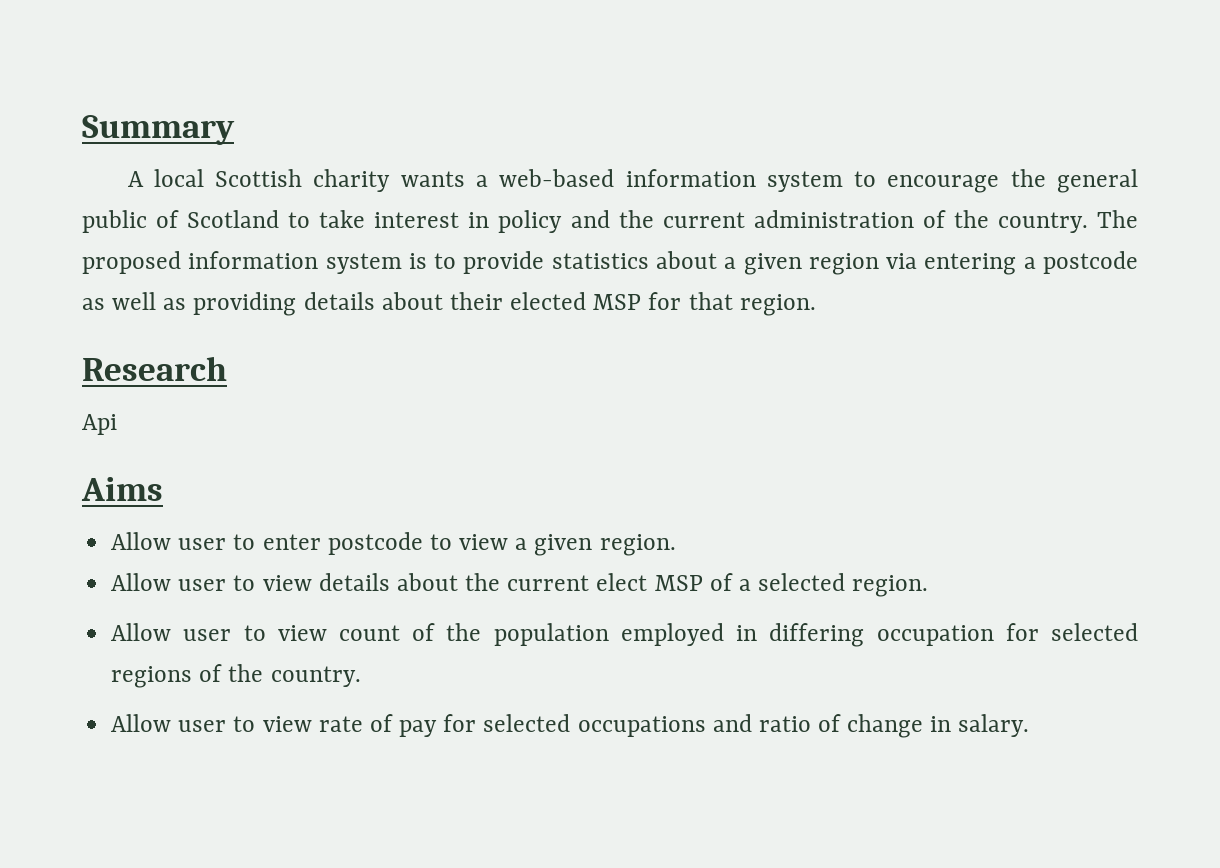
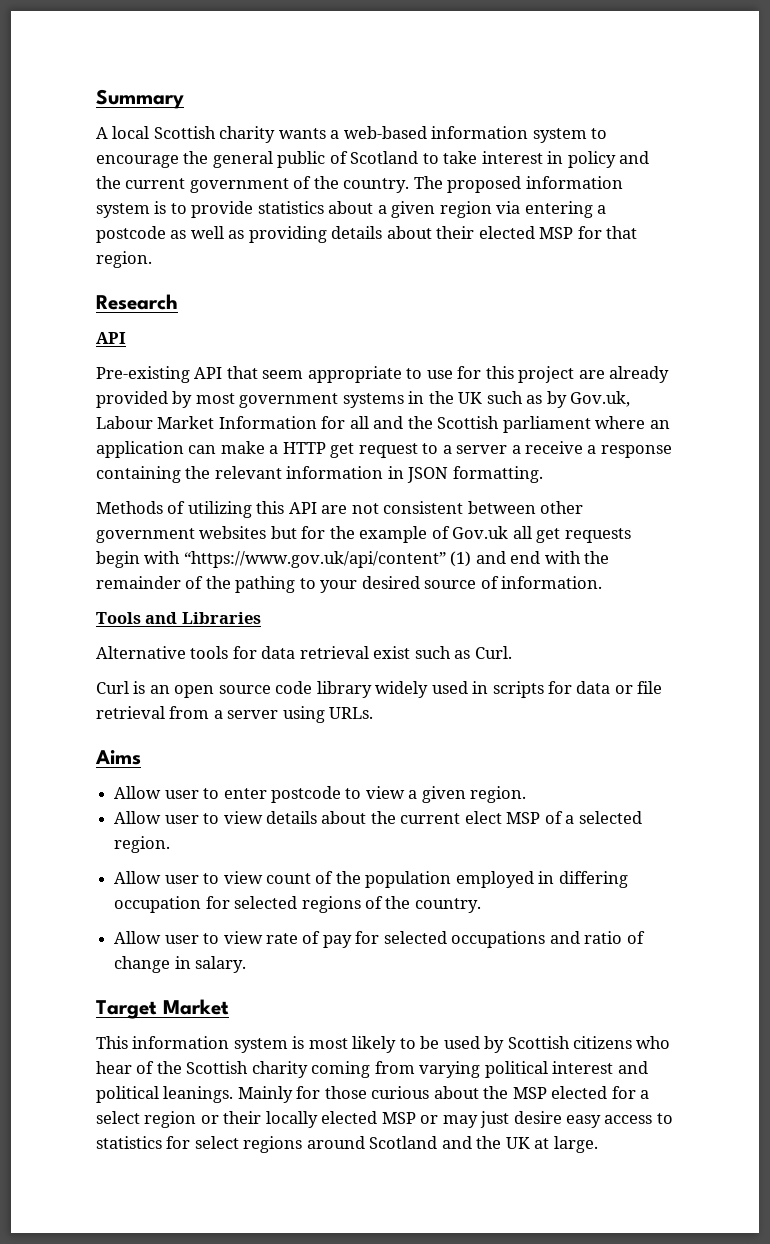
- A local Scottish charity wants a web-based information system to encourage the general public of Scotland to take interest in policy and the current administration of the country.
+ A local Scottish charity wants a web-based information system to encourage the general public of Scotland to take interest in policy and the current government of the country.
  Research
- Api
+ API
+ Pre-existing API that seem appropriate to use for this project are already provided by most government systems in the UK such as by Gov.uk, Labour Market Information for all and the Scottish parliament where an application can make a HTTP get request to a server a receive a response containing the relevant information in JSON formatting.
+ Methods of utilizing this API are not consistent between other government websites but for the example of Gov.uk all get requests begin with “https://www.gov.uk/api/content” (1) and end with the remainder of the pathing to your desired source of information.
+ Tools and Libraries
+ Alternative tools for data retrieval exist such as Curl.
+ Curl is an open source code library widely used in scripts for data or file retrieval from a server using URLs.
+ Target Market
+ This information system is most likely to be used by Scottish citizens who hear of the Scottish charity coming from varying political interest and political leanings. Mainly for those curious about the MSP elected for a select region or their locally elected MSP or may just desire easy access to statistics for select regions around Scotland and the UK at large.

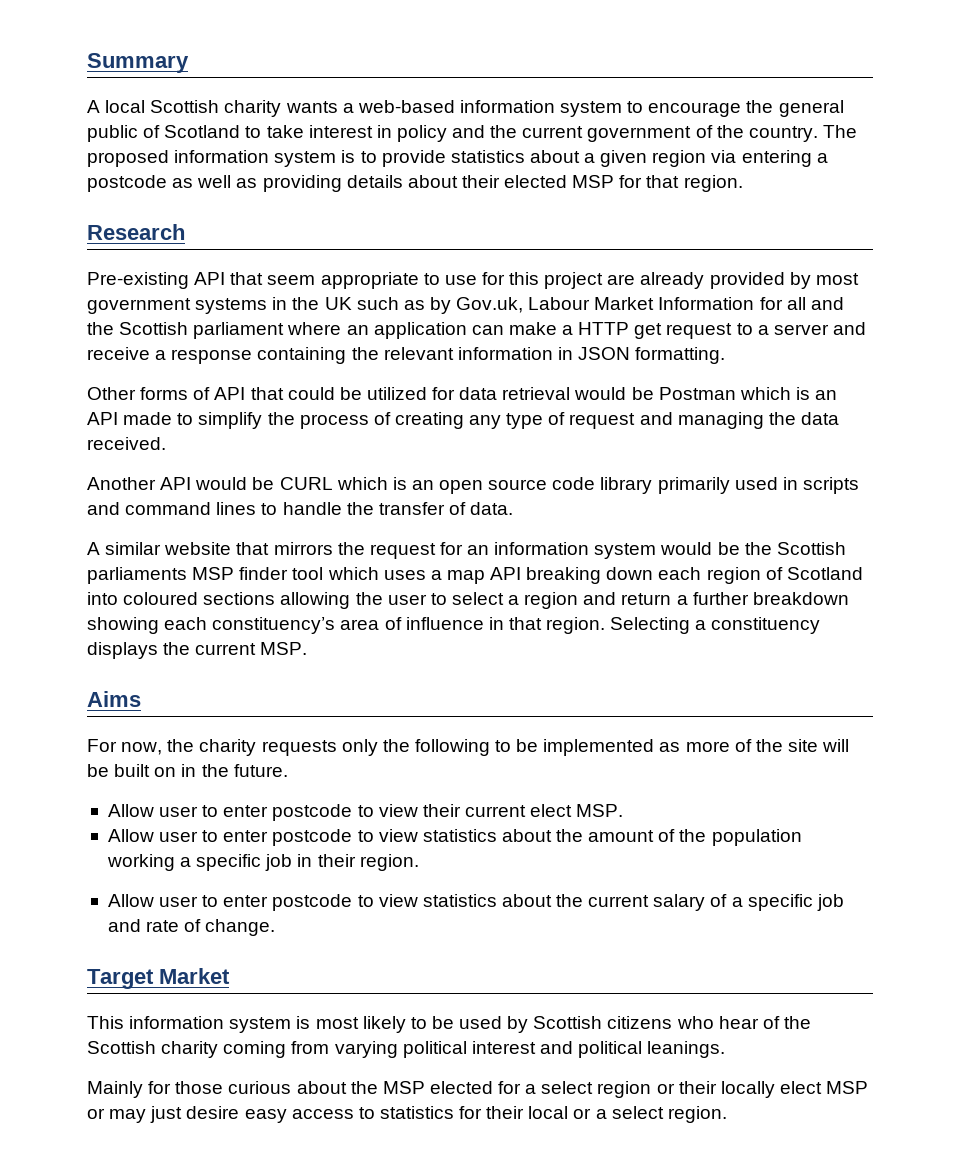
  Research
- API
- Pre-existing API that seem appropriate to use for this project are already provided by most government systems in the UK such as by Gov.uk, Labour Market Information for all and the Scottish parliament where an application can make a HTTP get request to a server a receive a response containing the relevant information in JSON formatting.
+ Pre-existing API that seem appropriate to use for this project are already provided by most government systems in the UK such as by Gov.uk, Labour Market Information for all and the Scottish parliament where an application can make a HTTP get request to a server and receive a response containing the relevant information in JSON formatting.
- Methods of utilizing this API are not consistent between other government websites but for the example of Gov.uk all get requests begin with “https://www.gov.uk/api/content” (1) and end with the remainder of the pathing to your desired source of information.
- Tools and Libraries
- Alternative tools for data retrieval exist such as Curl.
- Curl is an open source code library widely used in scripts for data or file retrieval from a server using URLs.
+ Other forms of API that could be utilized for data retrieval would be Postman which is an API made to simplify the process of creating any type of request and managing the data received.
+ Another API would be CURL which is an open source code library primarily used in scripts and command lines to handle the transfer of data.
+ A similar website that mirrors the request for an information system would be the Scottish parliaments MSP finder tool which uses a map API breaking down each region of Scotland into coloured sections allowing the user to select a region and return a further breakdown showing each constituency’s area of influence in that region. Selecting a constituency displays the current MSP.
  Aims
- Allow user to enter postcode to view a given region.
- Allow user to view details about the current elect MSP of a selected region.
- Allow user to view count of the population employed in differing occupation for selected regions of the country.
- Allow user to view rate of pay for selected occupations and ratio of change in salary.
+ For now, the charity requests only the following to be implemented as more of the site will be built on in the future.
+ Allow user to enter postcode to view their current elect MSP.
+ Allow user to enter postcode to view statistics about the amount of the population working a specific job in their region.
+ Allow user to enter postcode to view statistics about the current salary of a specific job and rate of change.
- This information system is most likely to be used by Scottish citizens who hear of the Scottish charity coming from varying political interest and political leanings. Mainly for those curious about the MSP elected for a select region or their locally elected MSP or may just desire easy access to statistics for select regions around Scotland and the UK at large.
+ This information system is most likely to be used by Scottish citizens who hear of the Scottish charity coming from varying political interest and political leanings.
+ Mainly for those curious about the MSP elected for a select region or their locally elect MSP or may just desire easy access to statistics for their local or a select region.

